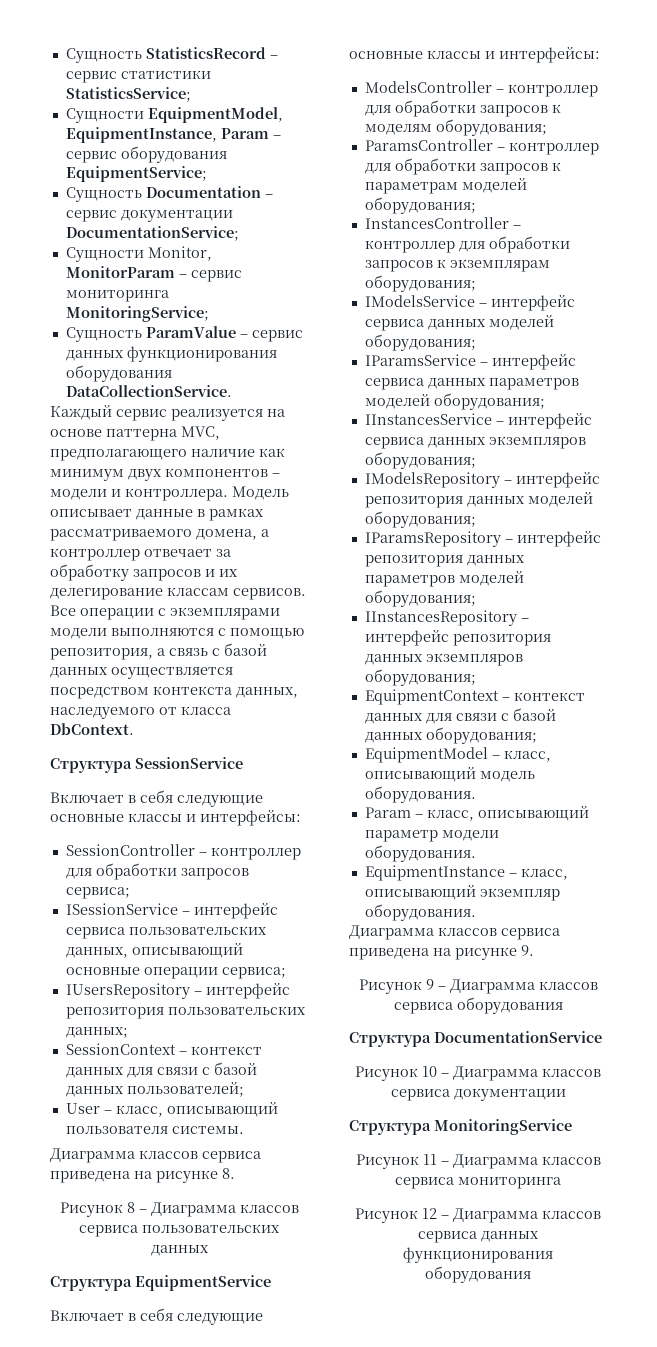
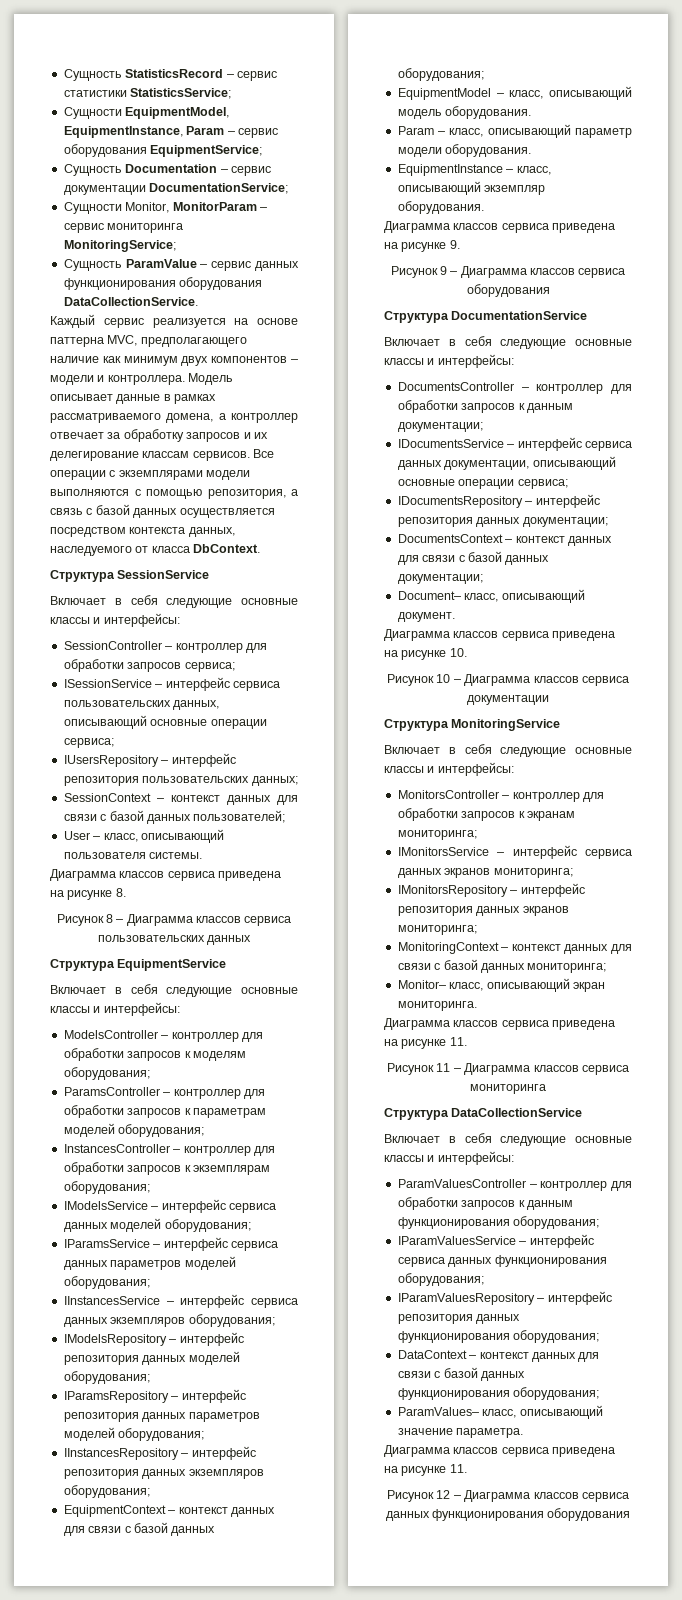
  Структура DocumentationService
+ Включает в себя следующие основные классы и интерфейсы:
+ DocumentsController – контроллер для обработки запросов к данным документации;
+ IDocumentsService – интерфейс сервиса данных документации, описывающий основные операции сервиса;
+ IDocumentsRepository – интерфейс репозитория данных документации;
+ DocumentsContext – контекст данных для связи с базой данных документации;
+ Document– класс, описывающий документ.
+ Диаграмма классов сервиса приведена на рисунке 10.
  Структура MonitoringService
+ Включает в себя следующие основные классы и интерфейсы:
+ MonitorsController – контроллер для обработки запросов к экранам мониторинга;
+ IMonitorsService – интерфейс сервиса данных экранов мониторинга;
+ IMonitorsRepository – интерфейс репозитория данных экранов мониторинга;
+ MonitoringContext – контекст данных для связи с базой данных мониторинга;
+ Monitor– класс, описывающий экран мониторинга.
+ Диаграмма классов сервиса приведена на рисунке 11.
+ Структура DataCollectionService
+ Включает в себя следующие основные классы и интерфейсы:
+ ParamValuesController – контроллер для обработки запросов к данным функционирования оборудования;
+ IParamValuesService – интерфейс сервиса данных функционирования оборудования;
+ IParamValuesRepository – интерфейс репозитория данных функционирования оборудования;
+ DataContext – контекст данных для связи с базой данных функционирования оборудования;
+ ParamValues– класс, описывающий значение параметра.
+ Диаграмма классов сервиса приведена на рисунке 11.

